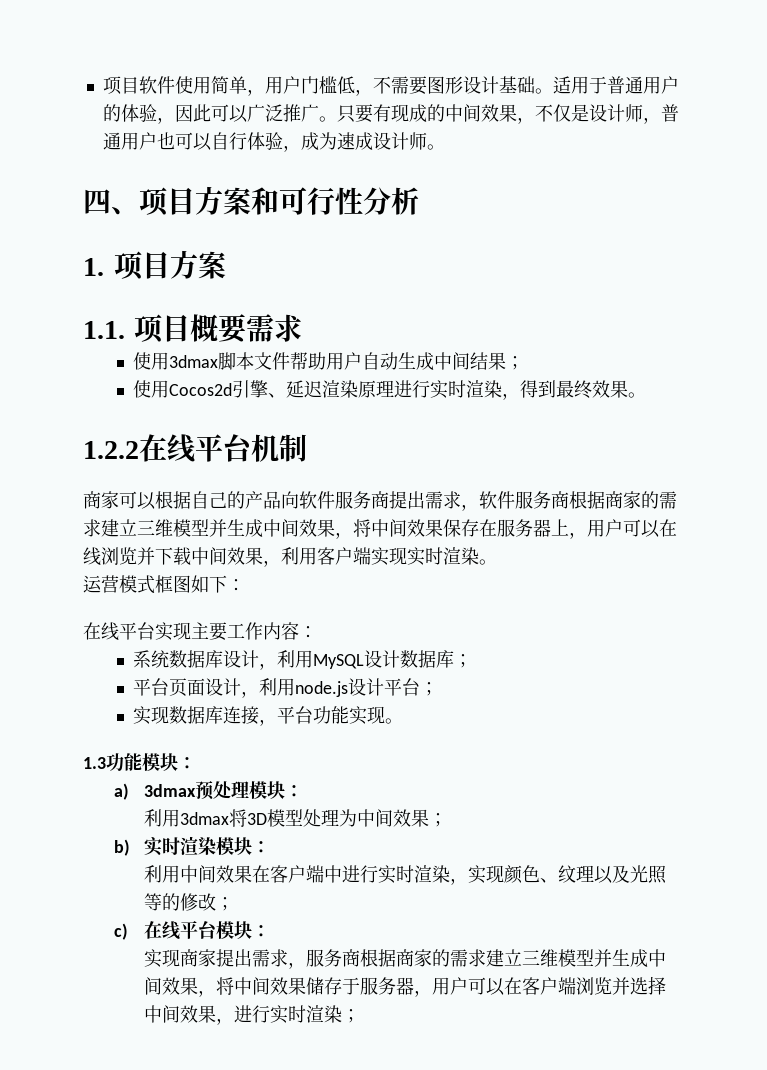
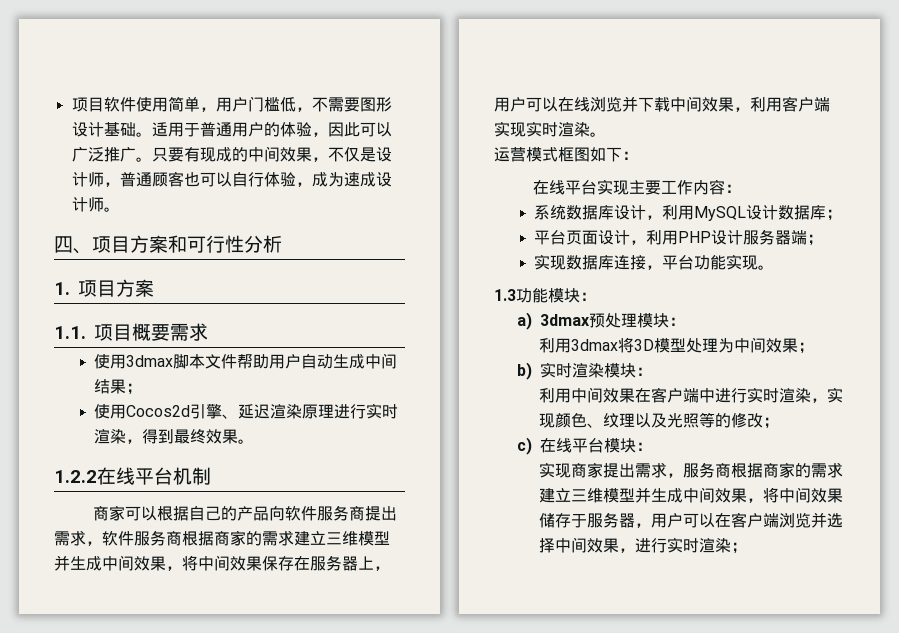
- 只要有现成的中间效果，不仅是设计师，普通用户也可以自行体验，成为速成设计师。
+ 只要有现成的中间效果，不仅是设计师，普通顾客也可以自行体验，成为速成设计师。
- 平台页面设计，利用node.js设计平台；
+ 平台页面设计，利用PHP设计服务器端；

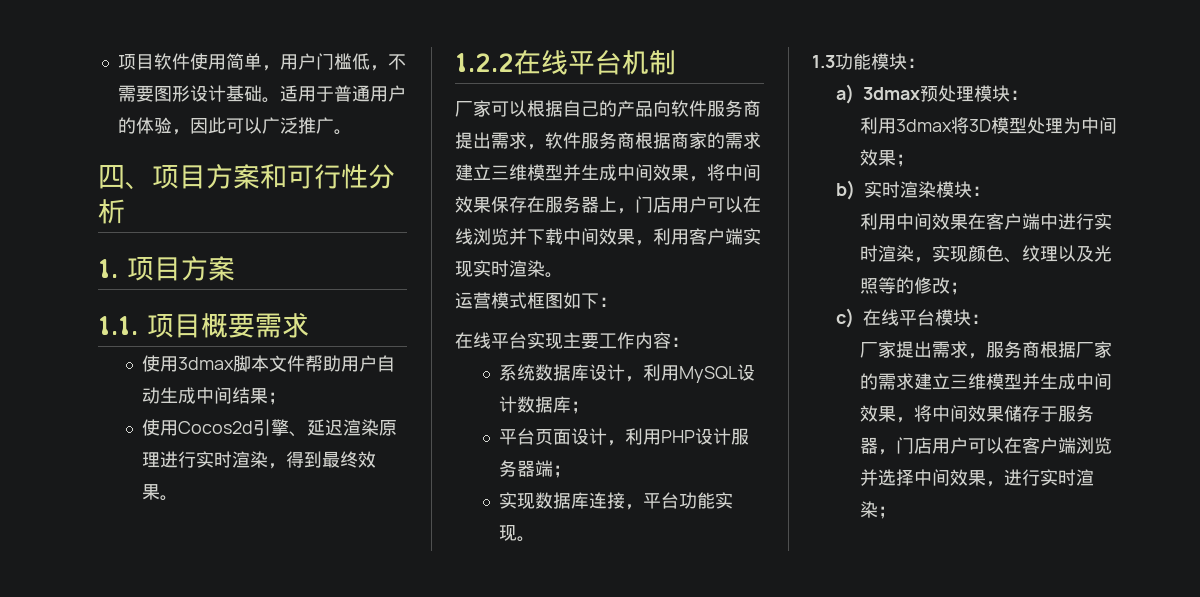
- 只要有现成的中间效果，不仅是设计师，普通顾客也可以自行体验，成为速成设计师。
- 商家可以根据自己的产品向软件服务商提出需求，软件服务商根据商家的需求建立三维模型并生成中间效果，将中间效果保存在服务器上，用户可以在线浏览并下载中间效果，利用客户端实现实时渲染。
+ 厂家可以根据自己的产品向软件服务商提出需求，软件服务商根据商家的需求建立三维模型并生成中间效果，将中间效果保存在服务器上，门店用户可以在线浏览并下载中间效果，利用客户端实现实时渲染。
- 实现商家提出需求，服务商根据商家的需求建立三维模型并生成中间效果，将中间效果储存于服务器，用户可以在客户端浏览并选择中间效果，进行实时渲染；
+ 厂家提出需求，服务商根据厂家的需求建立三维模型并生成中间效果，将中间效果储存于服务器，门店用户可以在客户端浏览并选择中间效果，进行实时渲染；

